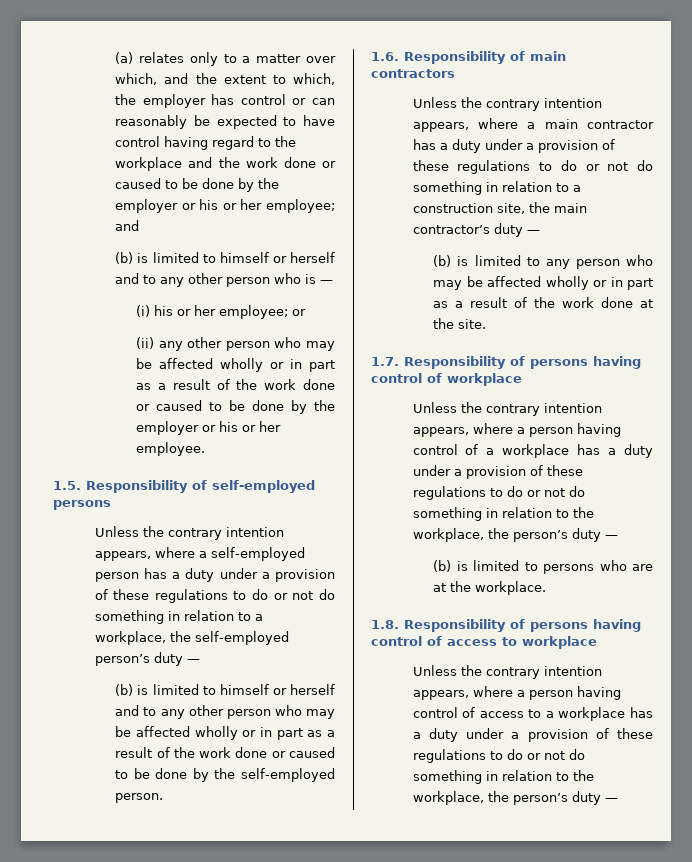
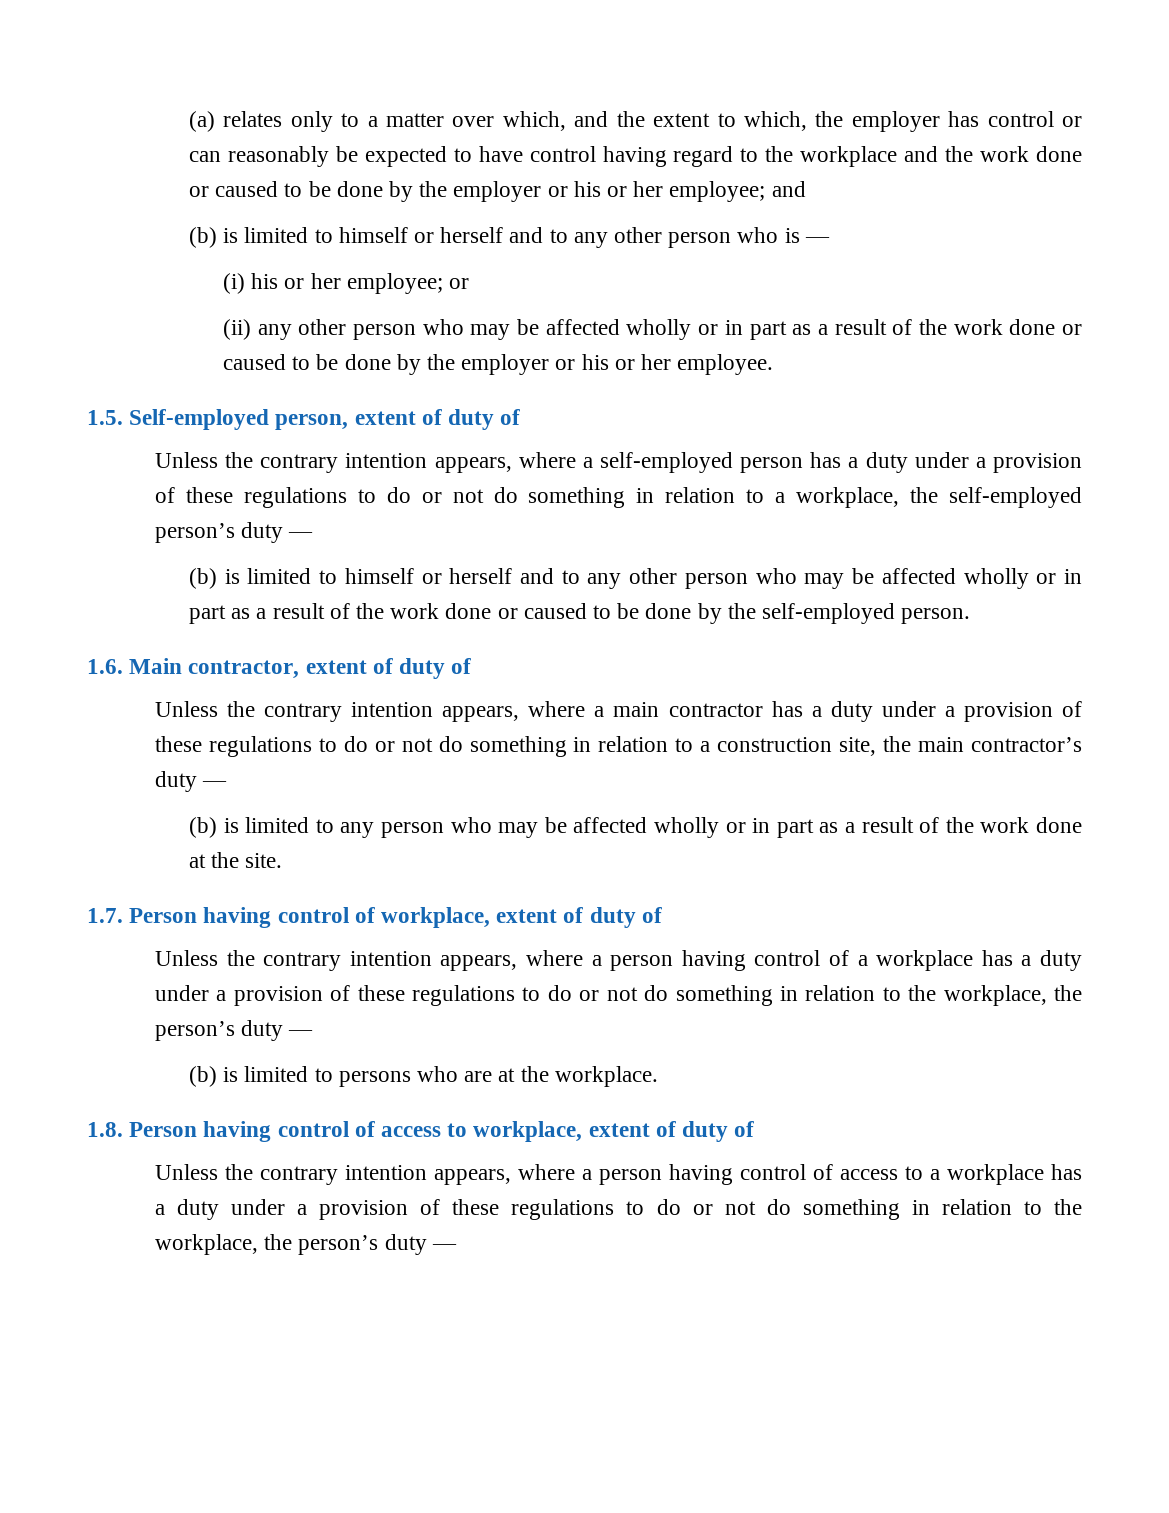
- 1.5. Responsibility of self-employed persons
+ 1.5. Self-employed person, extent of duty of
- 1.6. Responsibility of main contractors
+ 1.6. Main contractor, extent of duty of
- 1.7. Responsibility of persons having control of workplace
+ 1.7. Person having control of workplace, extent of duty of
- 1.8. Responsibility of persons having control of access to workplace
+ 1.8. Person having control of access to workplace, extent of duty of

